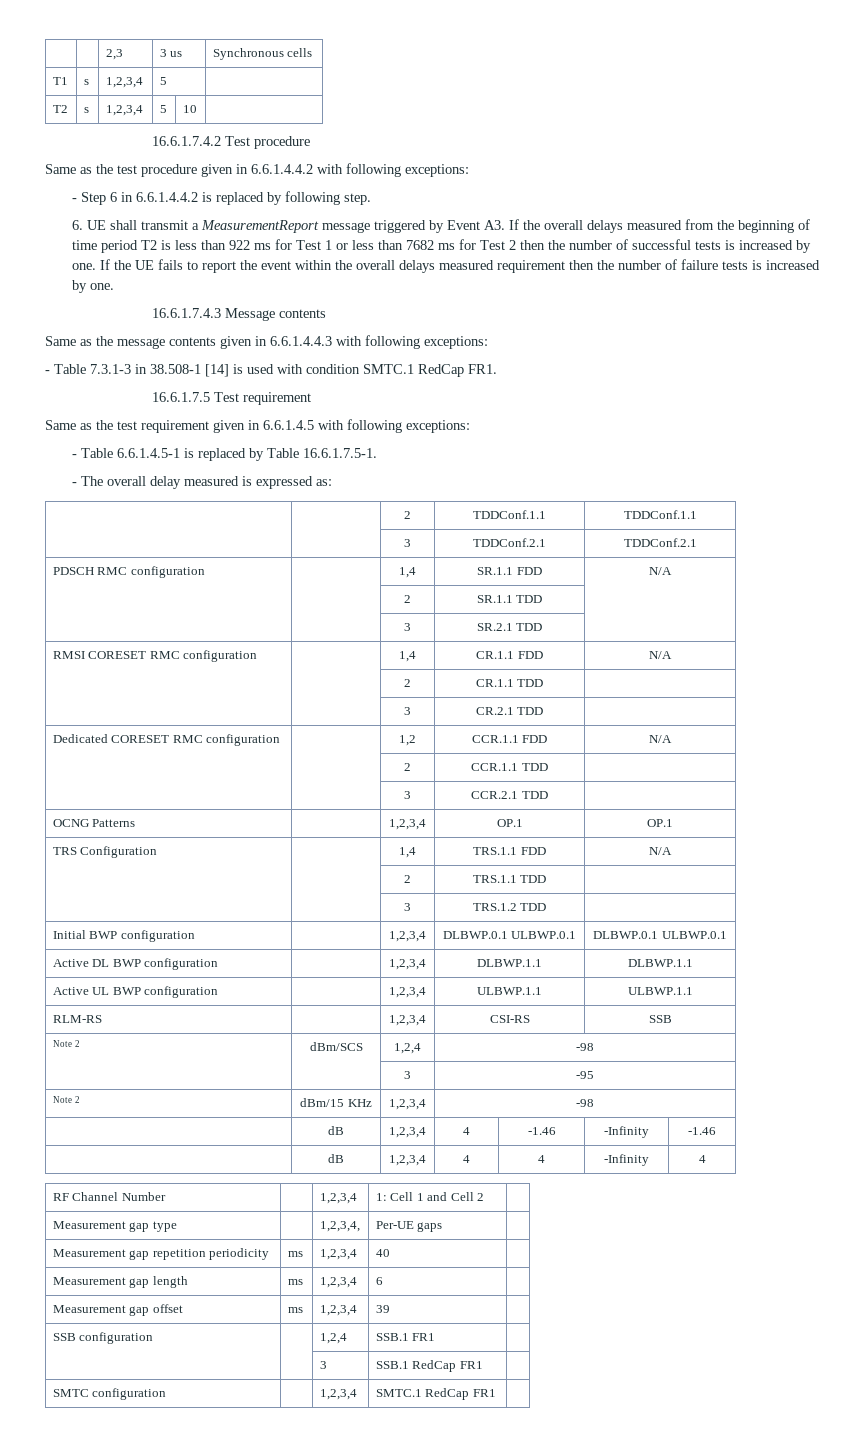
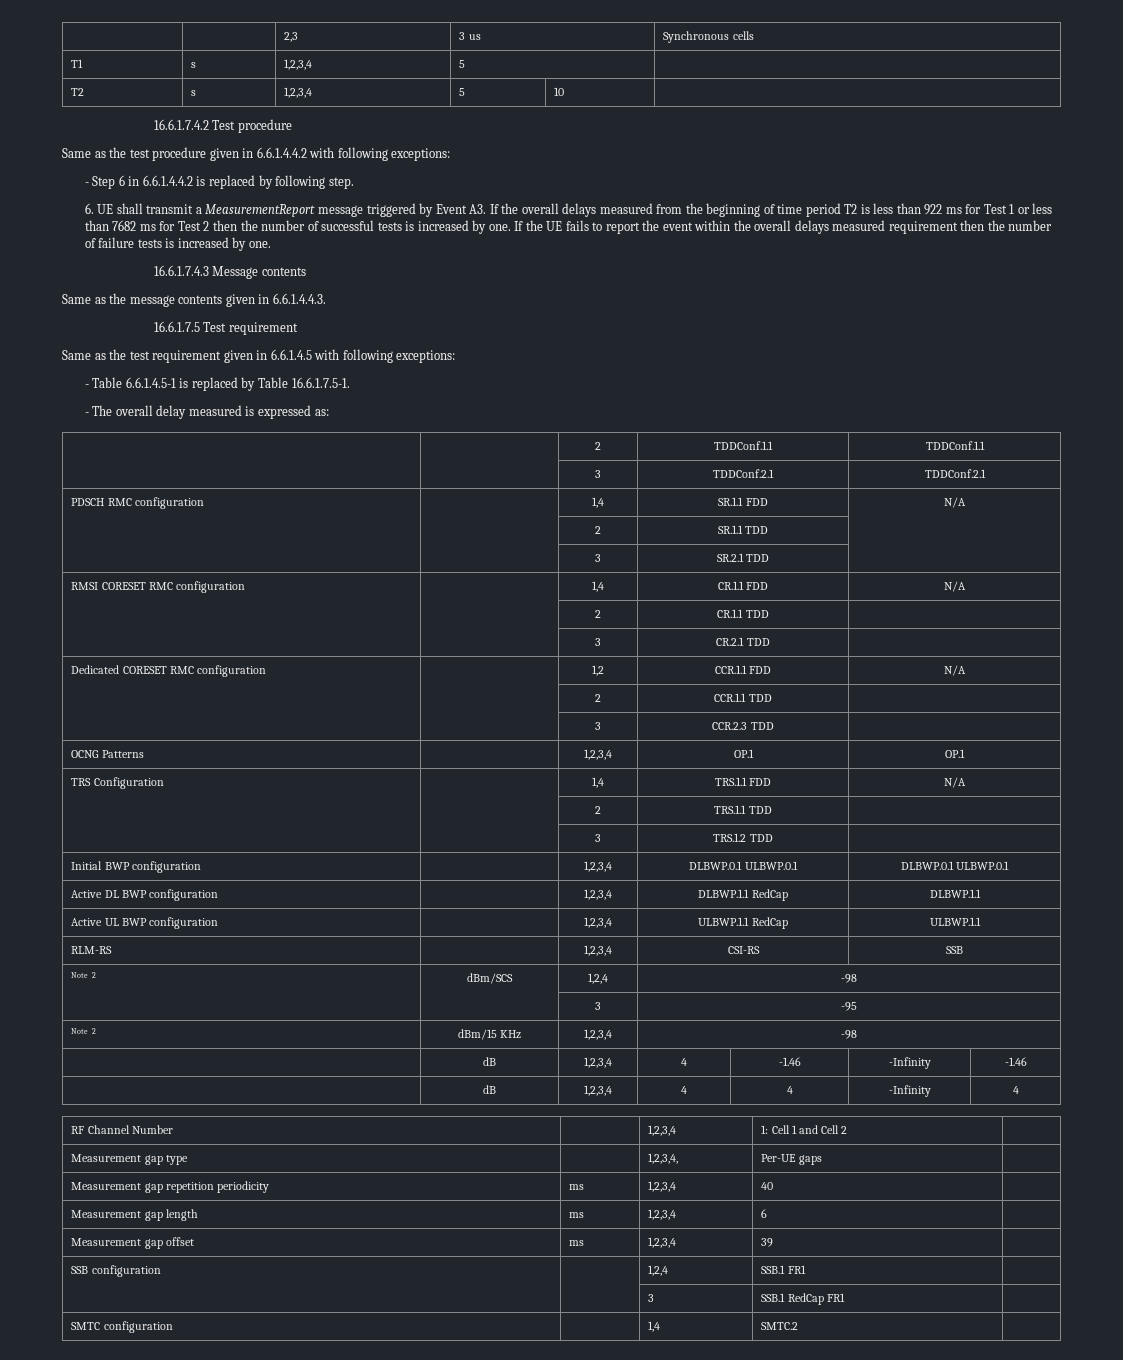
- Same as the message contents given in 6.6.1.4.4.3 with following exceptions:
- - Table 7.3.1-3 in 38.508-1 [14] is used with condition SMTC.1 RedCap FR1.
+ Same as the message contents given in 6.6.1.4.4.3.
- | | 3 | CCR.2.1 TDD |
+ | | 3 | CCR.2.3 TDD |
- Active DL BWP configuration | | 1,2,3,4 | DLBWP.1.1 | DLBWP.1.1
+ Active DL BWP configuration | | 1,2,3,4 | DLBWP.1.1 RedCap | DLBWP.1.1
- Active UL BWP configuration | | 1,2,3,4 | ULBWP.1.1 | ULBWP.1.1
+ Active UL BWP configuration | | 1,2,3,4 | ULBWP.1.1 RedCap | ULBWP.1.1
- SMTC configuration | | 1,2,3,4 | SMTC.1 RedCap FR1 |
+ SMTC configuration | | 1,4 | SMTC.2 |

